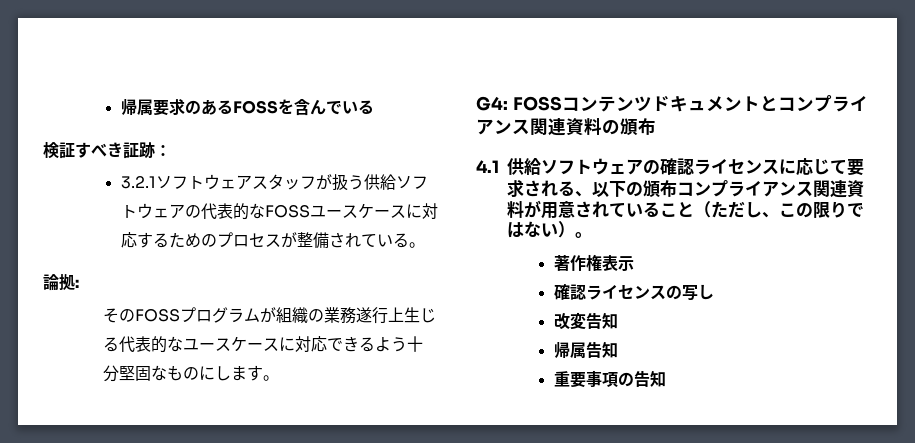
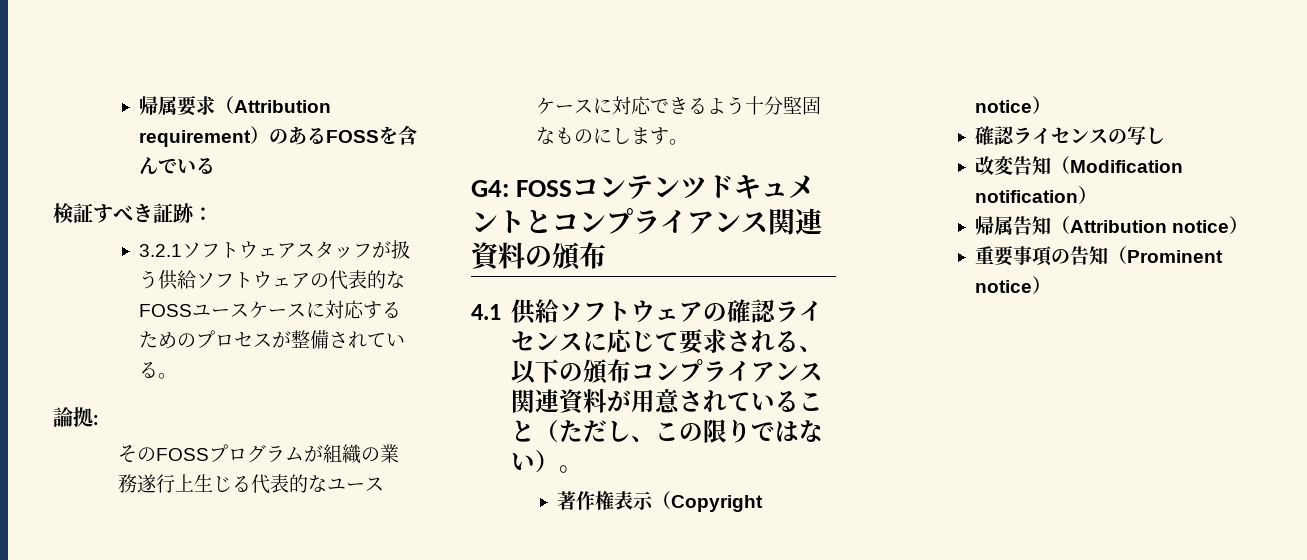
- 帰属要求のあるFOSSを含んでいる
+ 帰属要求（Attribution requirement）のあるFOSSを含んでいる
- 著作権表示
+ 著作権表示（Copyright notice）
- 改変告知
+ 改変告知（Modification notification）
- 帰属告知
+ 帰属告知（Attribution notice）
- 重要事項の告知
+ 重要事項の告知（Prominent notice）

